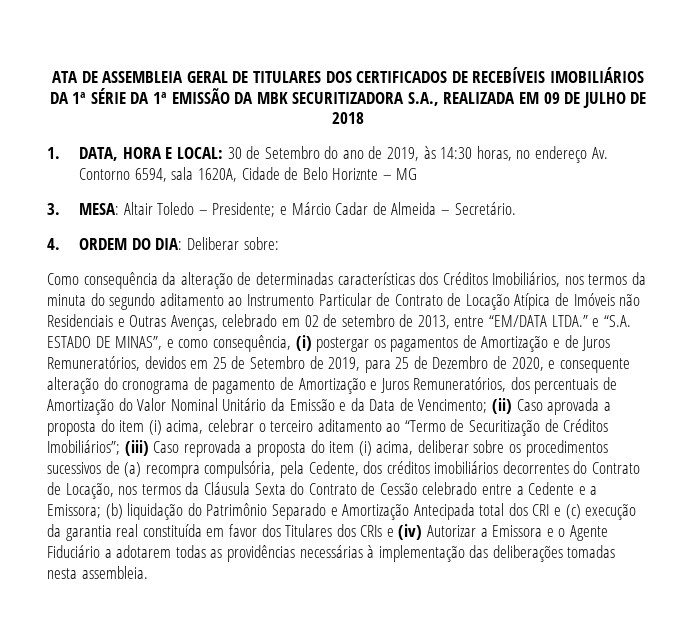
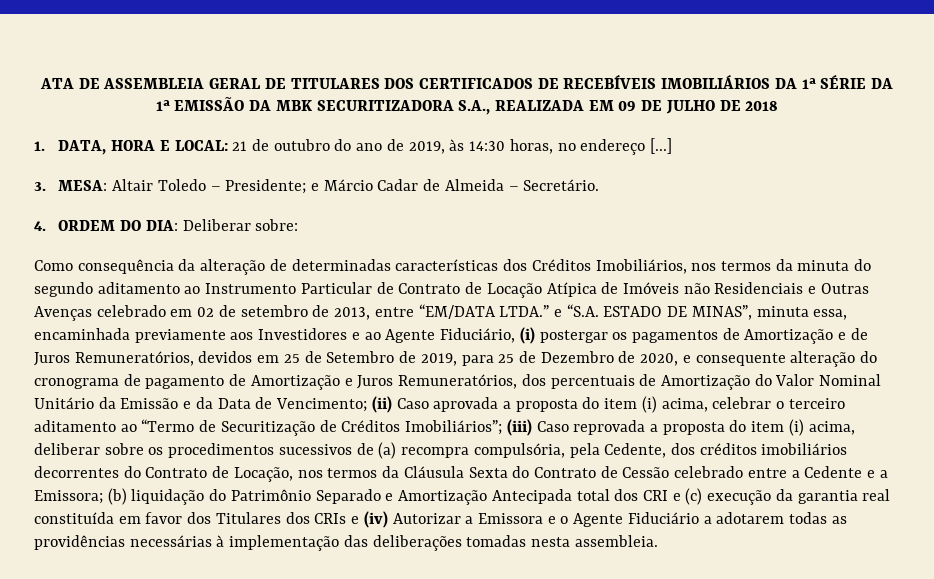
- 1. DATA, HORA E LOCAL: 30 de Setembro do ano de 2019, às 14:30 horas, no endereço Av. Contorno 6594, sala 1620A, Cidade de Belo Horiznte – MG
+ 1. DATA, HORA E LOCAL: 21 de outubro do ano de 2019, às 14:30 horas, no endereço [...]
- Como consequência da alteração de determinadas características dos Créditos Imobiliários, nos termos da minuta do segundo aditamento ao Instrumento Particular de Contrato de Locação Atípica de Imóveis não Residenciais e Outras Avenças, celebrado em 02 de setembro de 2013, entre “EM/DATA LTDA.” e “S.A. ESTADO DE MINAS”, e como consequência, (i) postergar os pagamentos de Amortização e de Juros Remuneratórios, devidos em 25 de Setembro de 2019, para 25 de Dezembro de 2020, e consequente alteração do cronograma de pagamento de Amortização e Juros Remuneratórios, dos percentuais de Amortização do Valor Nominal Unitário da Emissão e da Data de Vencimento;
+ Como consequência da alteração de determinadas características dos Créditos Imobiliários, nos termos da minuta do segundo aditamento ao Instrumento Particular de Contrato de Locação Atípica de Imóveis não Residenciais e Outras Avenças celebrado em 02 de setembro de 2013, entre “EM/DATA LTDA.” e “S.A. ESTADO DE MINAS”, minuta essa, encaminhada previamente aos Investidores e ao Agente Fiduciário, (i) postergar os pagamentos de Amortização e de Juros Remuneratórios, devidos em 25 de Setembro de 2019, para 25 de Dezembro de 2020, e consequente alteração do cronograma de pagamento de Amortização e Juros Remuneratórios, dos percentuais de Amortização do Valor Nominal Unitário da Emissão e da Data de Vencimento;

